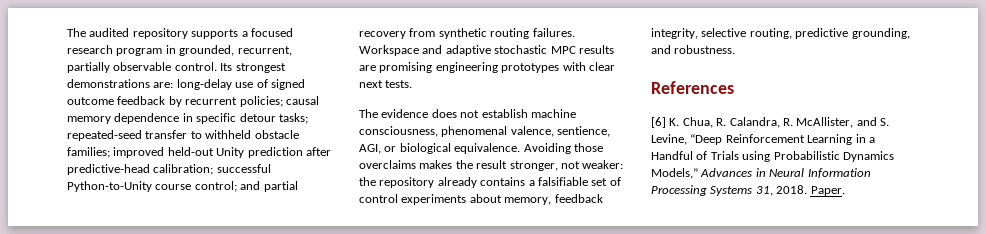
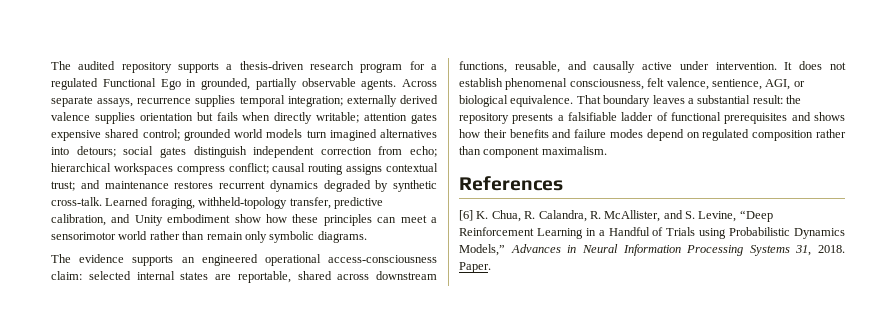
- The audited repository supports a focused research program in grounded, recurrent, partially observable control. Its strongest demonstrations are: long-delay use of signed outcome feedback by recurrent policies; causal memory dependence in specific detour tasks; repeated-seed transfer to withheld obstacle families; improved held-out Unity prediction after predictive-head calibration; successful Python-to-Unity course control; and partial recovery from synthetic routing failures. Workspace and adaptive stochastic MPC results are promising engineering prototypes with clear next tests.
- The evidence does not establish machine consciousness, phenomenal valence, sentience, AGI, or biological equivalence.
+ The audited repository supports a thesis-driven research program for a regulated Functional Ego in grounded, partially observable agents. Across separate assays, recurrence supplies temporal integration; externally derived valence supplies orientation but fails when directly writable; attention gates expensive shared control; grounded world models turn imagined alternatives into detours; social gates distinguish independent correction from echo; hierarchical workspaces compress conflict; causal routing assigns contextual trust; and maintenance restores recurrent dynamics degraded by synthetic cross-talk. Learned foraging, withheld-topology transfer, predictive calibration, and Unity embodiment show how these principles can meet a sensorimotor world rather than remain only symbolic diagrams.
+ The evidence supports an engineered operational access-consciousness claim: selected internal states are reportable, shared across downstream functions, reusable, and causally active under intervention. It does not establish phenomenal consciousness, felt valence, sentience, AGI, or biological equivalence.
- Avoiding those overclaims makes the result stronger, not weaker: the repository already contains a falsifiable set of control experiments about memory, feedback integrity, selective routing, predictive grounding, and robustness.
+ That boundary leaves a substantial result: the repository presents a falsifiable ladder of functional prerequisites and shows how their benefits and failure modes depend on regulated composition rather than component maximalism.

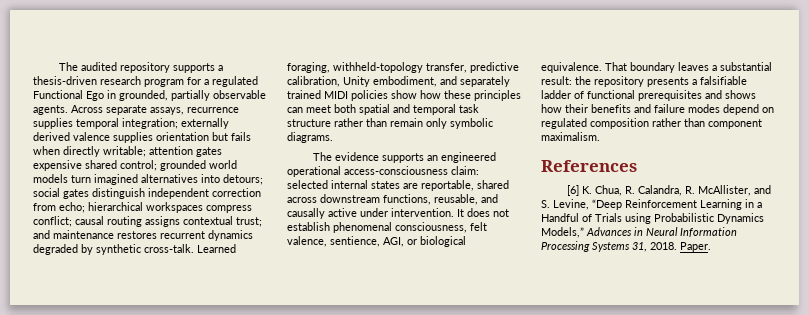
- Learned foraging, withheld-topology transfer, predictive calibration, and Unity embodiment show how these principles can meet a sensorimotor world rather than remain only symbolic diagrams.
+ Learned foraging, withheld-topology transfer, predictive calibration, Unity embodiment, and separately trained MIDI policies show how these principles can meet both spatial and temporal task structure rather than remain only symbolic diagrams.

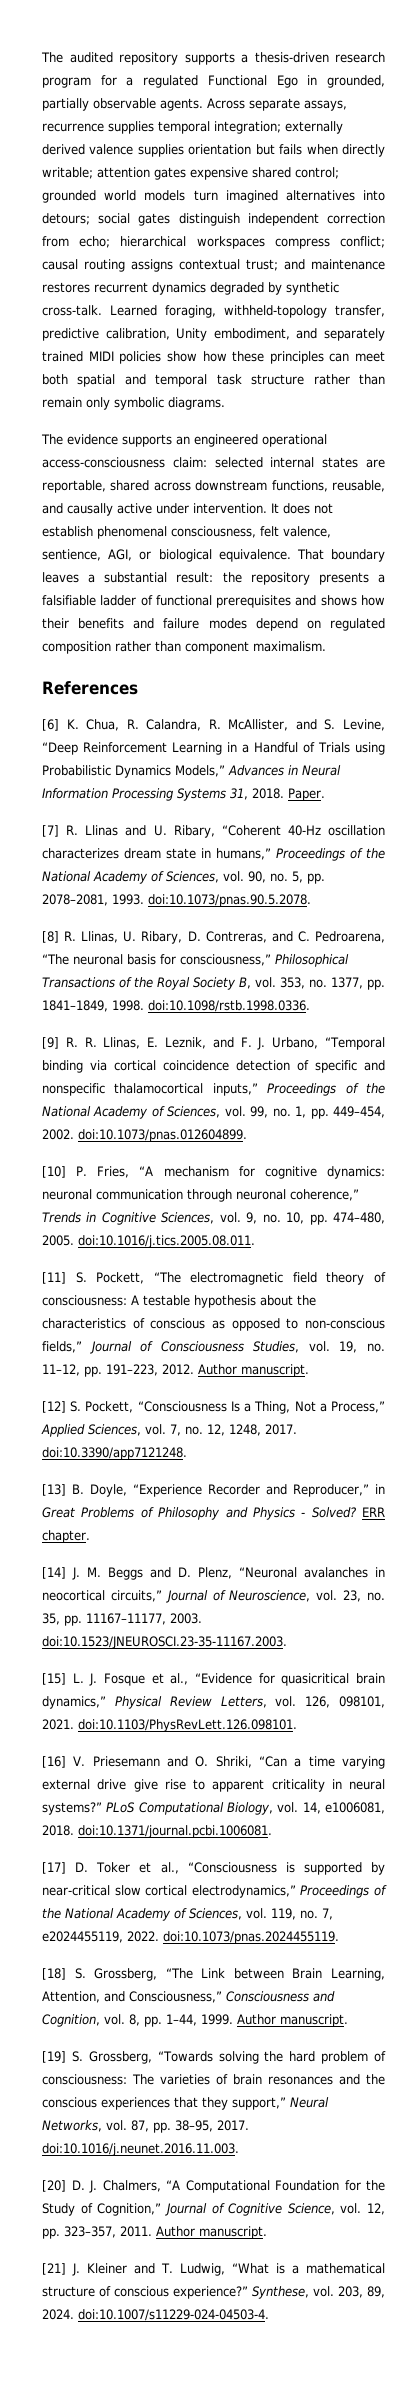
+ [7] R. Llinas and U. Ribary, “Coherent 40-Hz oscillation characterizes dream state in humans,” Proceedings of the National Academy of Sciences, vol. 90, no. 5, pp. 2078–2081, 1993. doi:10.1073/pnas.90.5.2078.
+ [8] R. Llinas, U. Ribary, D. Contreras, and C. Pedroarena, “The neuronal basis for consciousness,” Philosophical Transactions of the Royal Society B, vol. 353, no. 1377, pp. 1841–1849, 1998. doi:10.1098/rstb.1998.0336.
+ [9] R. R. Llinas, E. Leznik, and F. J. Urbano, “Temporal binding via cortical coincidence detection of specific and nonspecific thalamocortical inputs,” Proceedings of the National Academy of Sciences, vol. 99, no. 1, pp. 449–454, 2002. doi:10.1073/pnas.012604899.
+ [10] P. Fries, “A mechanism for cognitive dynamics: neuronal communication through neuronal coherence,” Trends in Cognitive Sciences, vol. 9, no. 10, pp. 474–480, 2005. doi:10.1016/j.tics.2005.08.011.
+ [11] S. Pockett, “The electromagnetic field theory of consciousness: A testable hypothesis about the characteristics of conscious as opposed to non-conscious fields,” Journal of Consciousness Studies, vol. 19, no. 11–12, pp. 191–223, 2012. Author manuscript.
+ [12] S. Pockett, “Consciousness Is a Thing, Not a Process,” Applied Sciences, vol. 7, no. 12, 1248, 2017. doi:10.3390/app7121248.
+ [13] B. Doyle, “Experience Recorder and Reproducer,” in Great Problems of Philosophy and Physics - Solved? ERR chapter.
+ [14] J. M. Beggs and D. Plenz, “Neuronal avalanches in neocortical circuits,” Journal of Neuroscience, vol. 23, no. 35, pp. 11167–11177, 2003. doi:10.1523/JNEUROSCI.23-35-11167.2003.
+ [15] L. J. Fosque et al., “Evidence for quasicritical brain dynamics,” Physical Review Letters, vol. 126, 098101, 2021. doi:10.1103/PhysRevLett.126.098101.
+ [16] V. Priesemann and O. Shriki, “Can a time varying external drive give rise to apparent criticality in neural systems?” PLoS Computational Biology, vol. 14, e1006081, 2018. doi:10.1371/journal.pcbi.1006081.
+ [17] D. Toker et al., “Consciousness is supported by near-critical slow cortical electrodynamics,” Proceedings of the National Academy of Sciences, vol. 119, no. 7, e2024455119, 2022. doi:10.1073/pnas.2024455119.
+ [18] S. Grossberg, “The Link between Brain Learning, Attention, and Consciousness,” Consciousness and Cognition, vol. 8, pp. 1–44, 1999. Author manuscript.
+ [19] S. Grossberg, “Towards solving the hard problem of consciousness: The varieties of brain resonances and the conscious experiences that they support,” Neural Networks, vol. 87, pp. 38–95, 2017. doi:10.1016/j.neunet.2016.11.003.
+ [20] D. J. Chalmers, “A Computational Foundation for the Study of Cognition,” Journal of Cognitive Science, vol. 12, pp. 323–357, 2011. Author manuscript.
+ [21] J. Kleiner and T. Ludwig, “What is a mathematical structure of conscious experience?” Synthese, vol. 203, 89, 2024. doi:10.1007/s11229-024-04503-4.

